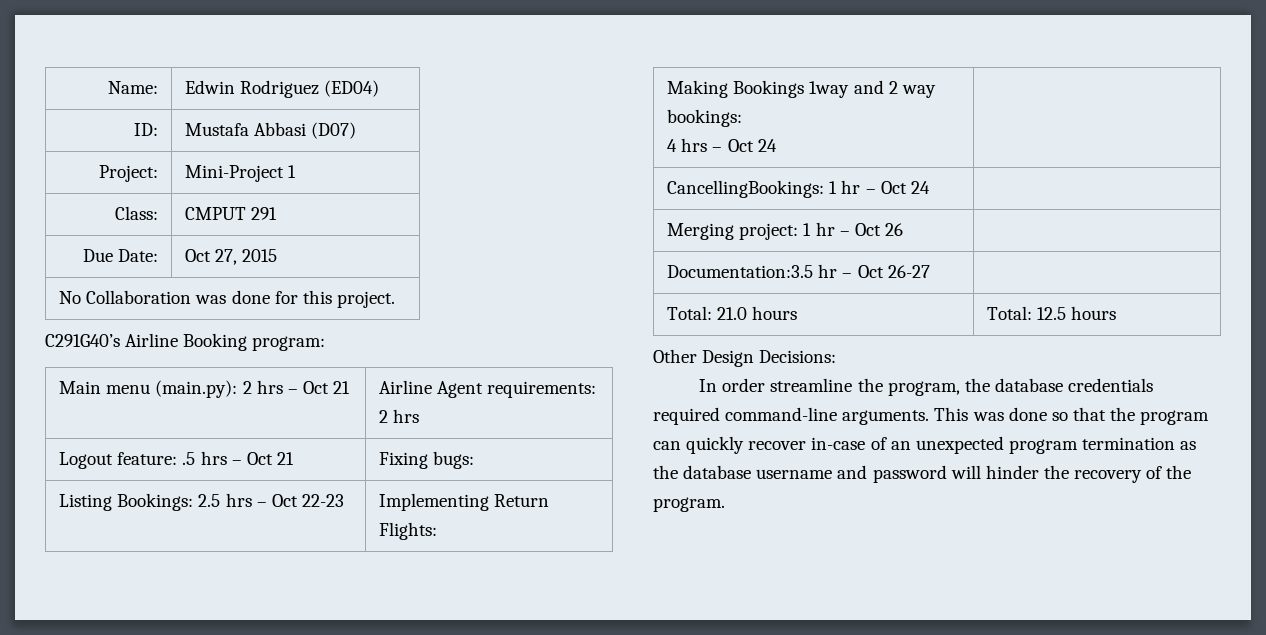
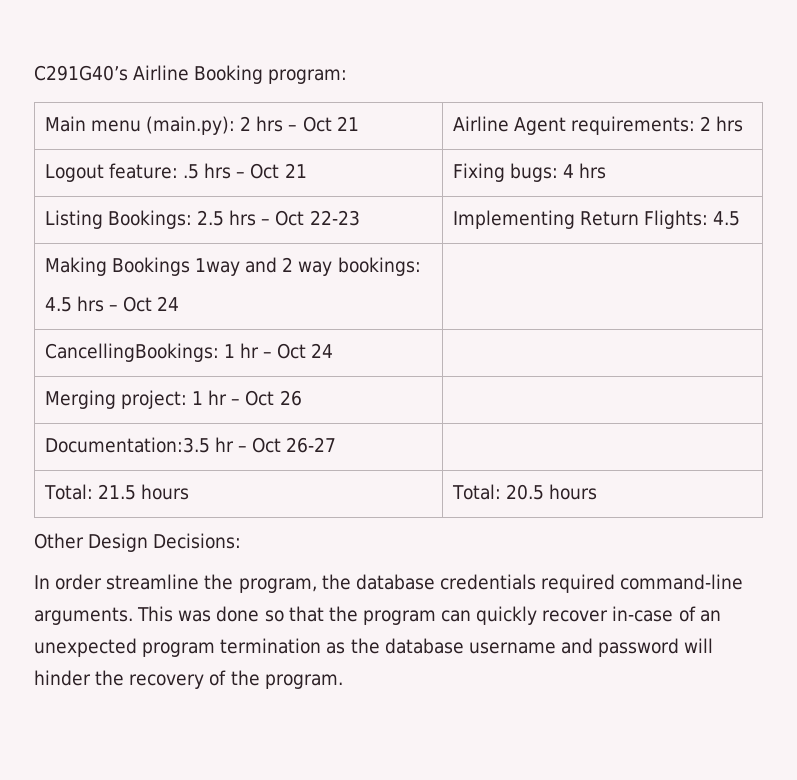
- Name: | Edwin Rodriguez (ED04)
- ID: | Mustafa Abbasi (D07)
- Project: | Mini-Project 1
- Class: | CMPUT 291
- Due Date: | Oct 27, 2015
- No Collaboration was done for this project.
- Logout feature: .5 hrs – Oct 21 | Fixing bugs:
+ Logout feature: .5 hrs – Oct 21 | Fixing bugs: 4 hrs
- Listing Bookings: 2.5 hrs – Oct 22-23 | Implementing Return Flights:
+ Listing Bookings: 2.5 hrs – Oct 22-23 | Implementing Return Flights: 4.5
  Making Bookings 1way and 2 way bookings:
- 4 hrs – Oct 24 |
+ 4.5 hrs – Oct 24 |
- Total: 21.0 hours | Total: 12.5 hours
+ Total: 21.5 hours | Total: 20.5 hours

